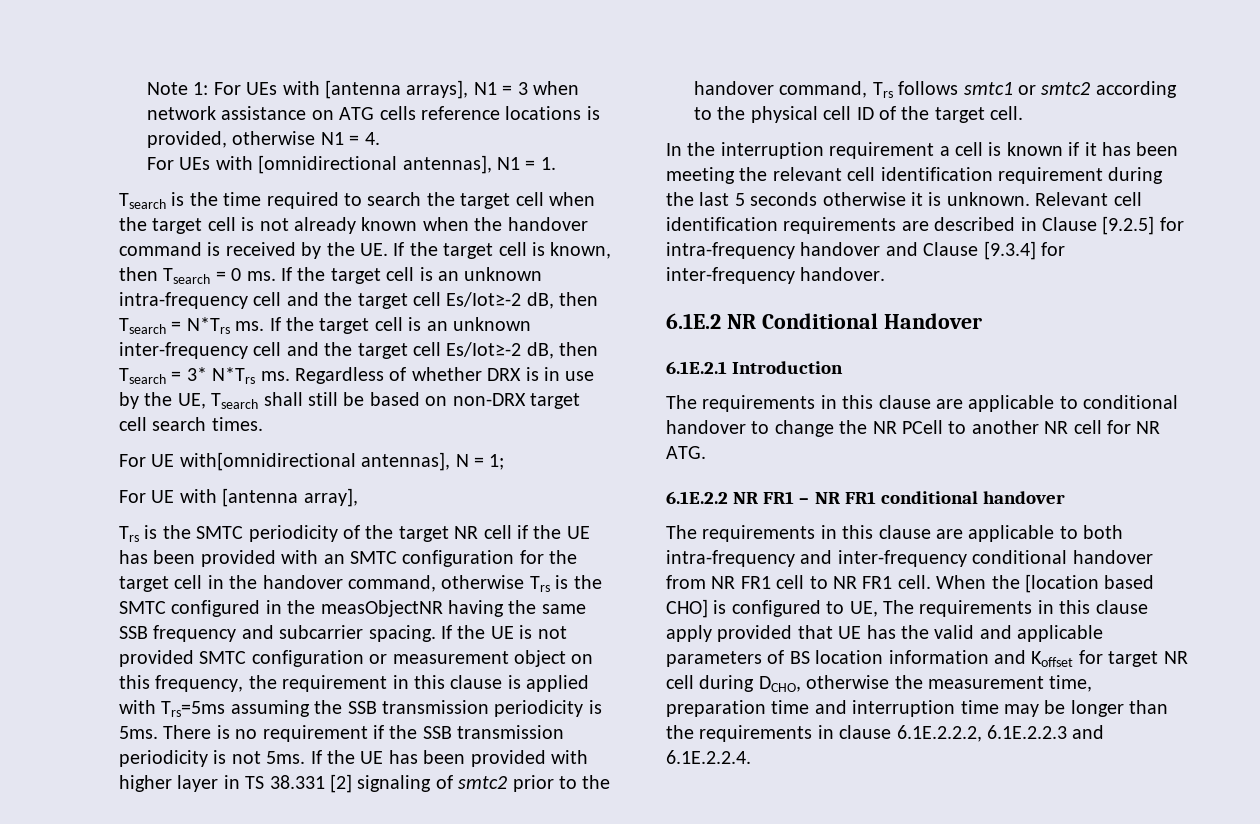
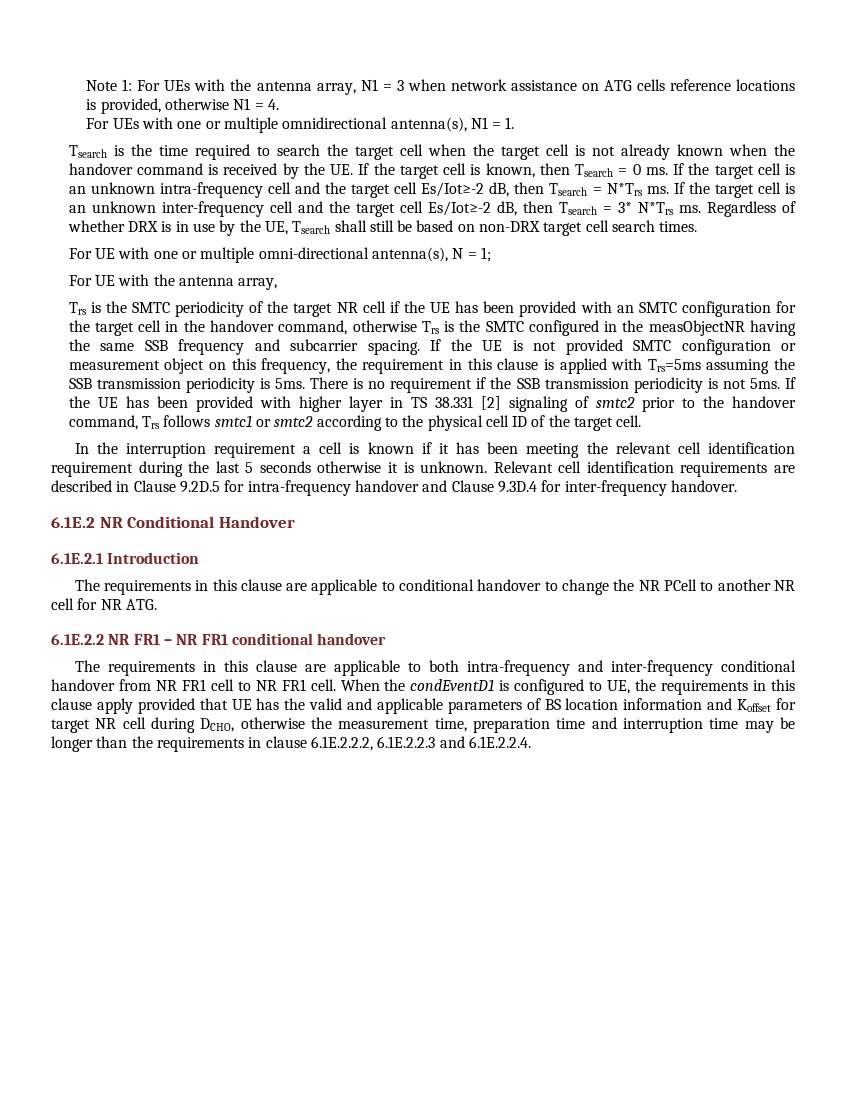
- Note 1: For UEs with [antenna arrays], N1 = 3 when network assistance on ATG cells reference locations is provided, otherwise N1 = 4.
+ Note 1: For UEs with the antenna array, N1 = 3 when network assistance on ATG cells reference locations is provided, otherwise N1 = 4.
- For UEs with [omnidirectional antennas], N1 = 1.
+ For UEs with one or multiple omnidirectional antenna(s), N1 = 1.
- For UE with[omnidirectional antennas], N = 1;
+ For UE with one or multiple omni-directional antenna(s), N = 1;
- For UE with [antenna array],
+ For UE with the antenna array,
- Relevant cell identification requirements are described in Clause [9.2.5] for intra-frequency handover and Clause [9.3.4] for inter-frequency handover.
+ Relevant cell identification requirements are described in Clause 9.2D.5 for intra-frequency handover and Clause 9.3D.4 for inter-frequency handover.
- When the [location based CHO] is configured to UE, The requirements in this clause apply provided that UE has the valid and applicable parameters of BS location information and Koffset for target NR cell during DCHO, otherwise the measurement time, preparation time and interruption time may be longer than the requirements in clause 6.1E.2.2.2, 6.1E.2.2.3 and 6.1E.2.2.4.
+ When the condEventD1 is configured to UE, the requirements in this clause apply provided that UE has the valid and applicable parameters of BS location information and Koffset for target NR cell during DCHO, otherwise the measurement time, preparation time and interruption time may be longer than the requirements in clause 6.1E.2.2.2, 6.1E.2.2.3 and 6.1E.2.2.4.

